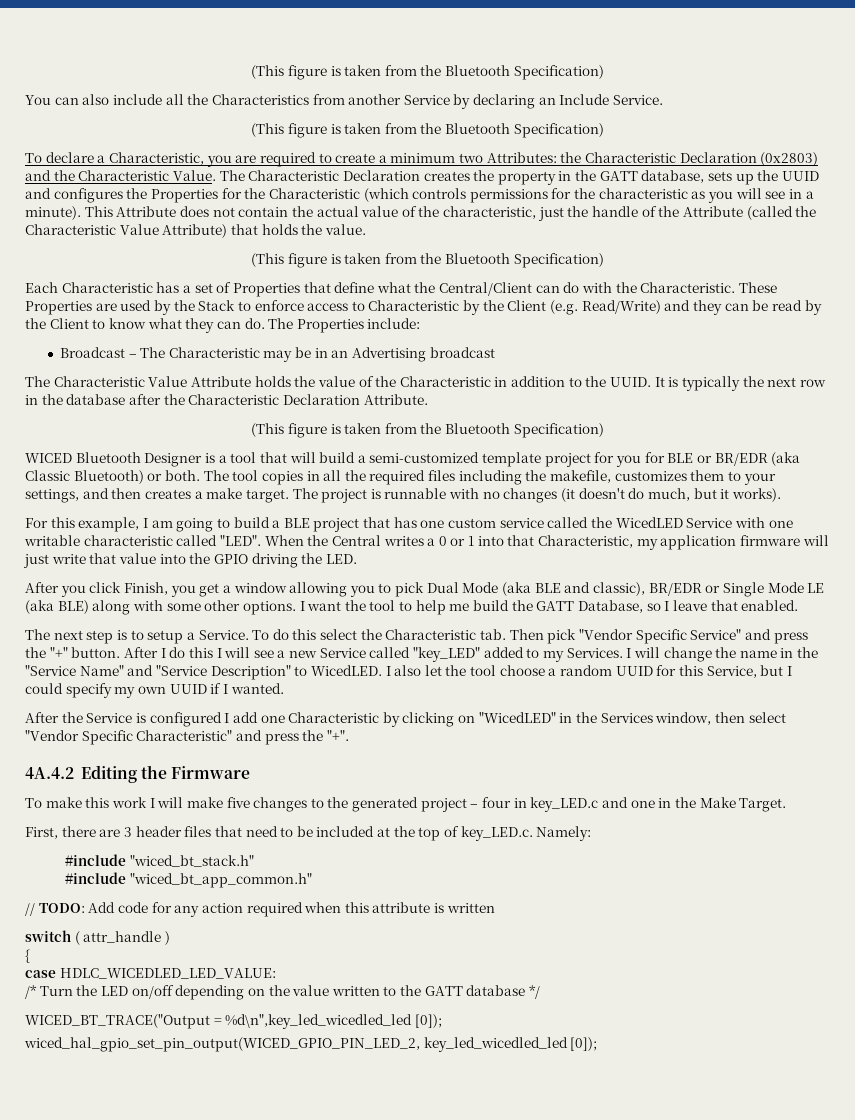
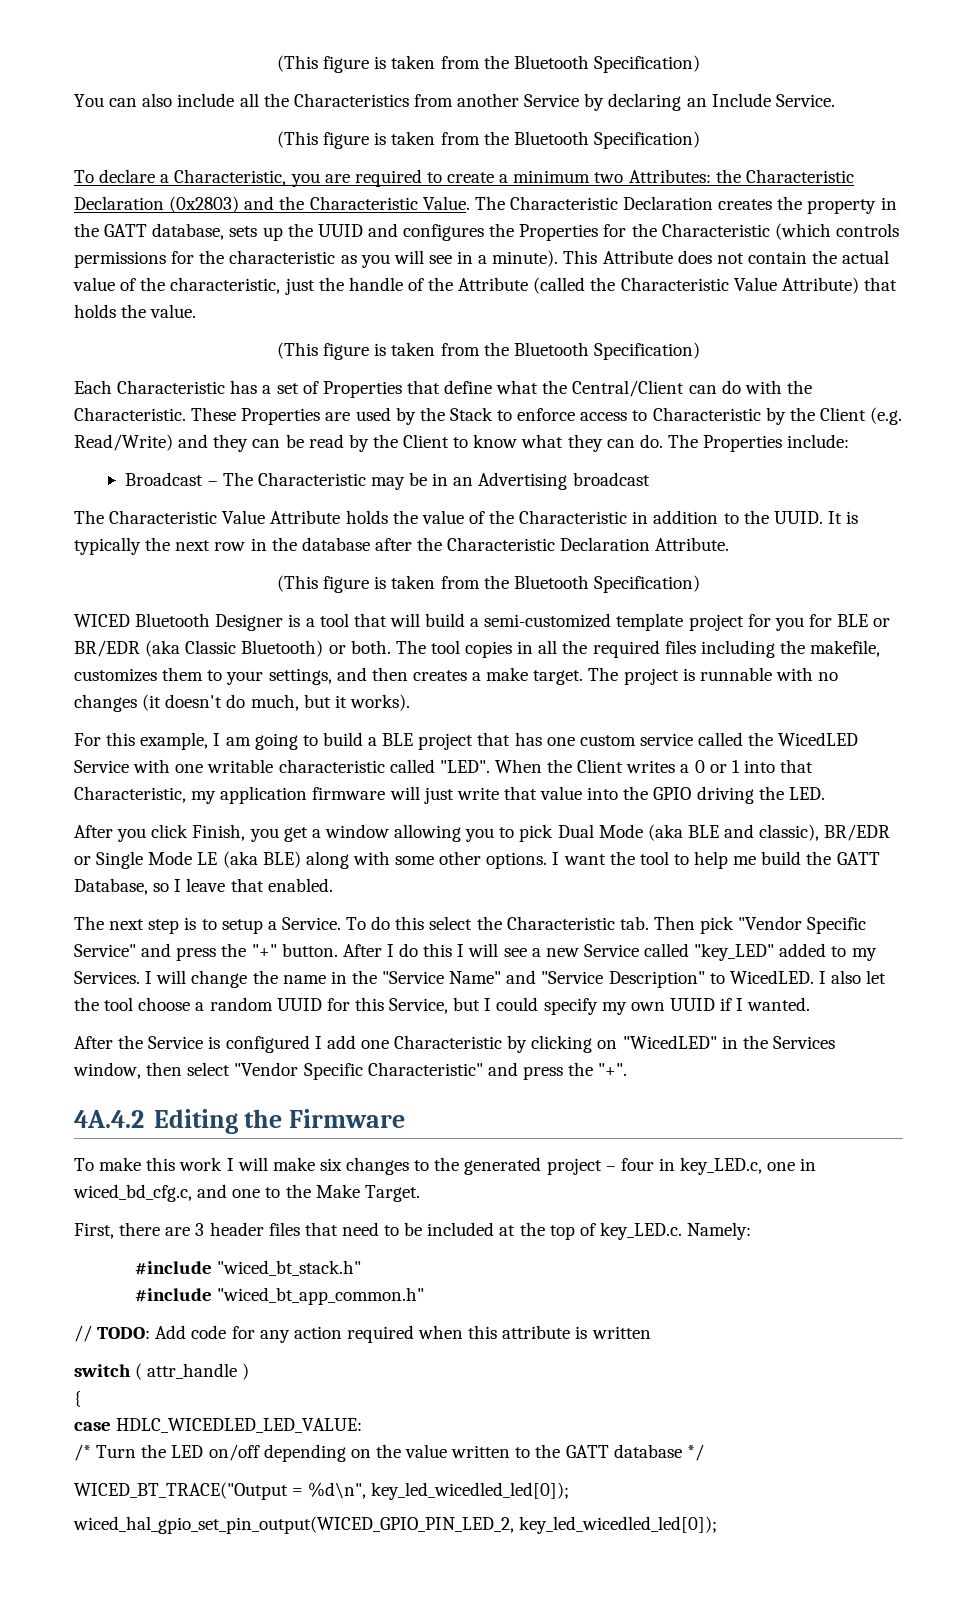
- When the Central writes a 0 or 1 into that Characteristic, my application firmware will just write that value into the GPIO driving the LED.
+ When the Client writes a 0 or 1 into that Characteristic, my application firmware will just write that value into the GPIO driving the LED.
- To make this work I will make five changes to the generated project – four in key_LED.c and one in the Make Target.
+ To make this work I will make six changes to the generated project – four in key_LED.c, one in wiced_bd_cfg.c, and one to the Make Target.
- WICED_BT_TRACE("Output = %d\n",key_led_wicedled_led [0]);
+ WICED_BT_TRACE("Output = %d\n", key_led_wicedled_led[0]);
- wiced_hal_gpio_set_pin_output(WICED_GPIO_PIN_LED_2, key_led_wicedled_led [0]);
+ wiced_hal_gpio_set_pin_output(WICED_GPIO_PIN_LED_2, key_led_wicedled_led[0]);

